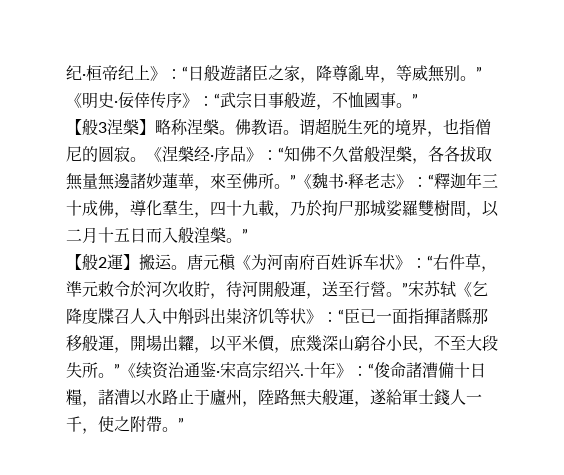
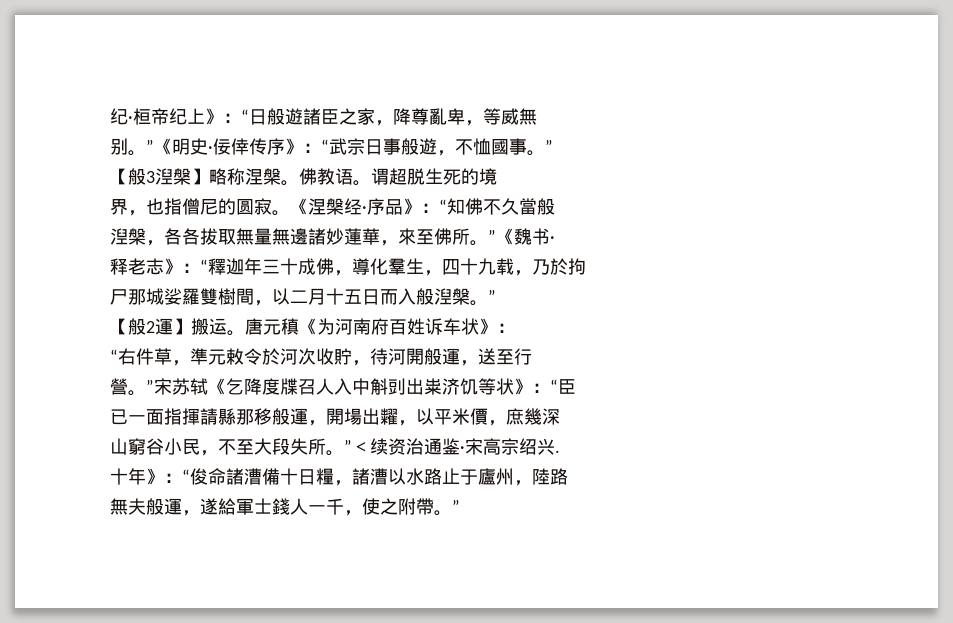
- 纪·桓帝纪上》：“日般遊諸臣之家，降尊亂卑，等威無别。”《明史·佞倖传序》：“武宗日事般遊，不恤國事。”
+ 纪·桓帝纪上》：“日般遊諸臣之家，降尊亂卑，等威無
+ 别。”《明史·佞倖传序》：“武宗日事般遊，不恤國事。”
- 【般3涅槃】略称涅槃。
+ 【般3湼槃】略称涅槃。
- 谓超脱生死的境界，也指僧尼的圆寂。
+ 谓超脱生死的境
+ 界，也指僧尼的圆寂。
- 《涅槃经·序品》：“知佛不久當般涅槃，各各拔取無量無邊諸妙蓮華，來至佛所。”《魏书·释老志》：“釋迦年三十成佛，導化羣生，四十九載，乃於拘尸那城娑羅雙樹間，以二月十五日而入般湟槃。”
+ 《涅槃经·序品》：“知佛不久當般
+ 湼槃，各各拔取無量無邊諸妙蓮華，來至佛所。”《魏书·
+ 释老志》：“釋迦年三十成佛，導化羣生，四十九载，乃於拘
+ 尸那城娑羅雙樹間，以二月十五日而入般湼槃。”
- 唐元稹《为河南府百姓诉车状》：“右件草，準元敕令於河次收貯，待河開般運，送至行營。”宋苏轼《乞降度牒召人入中斛㪷出粜济饥等状》：
+ 唐元稹《为河南府百姓诉车状》：
+ “右件草，準元敕令於河次收貯，待河開般運，送至行
+ 營。”宋苏轼《乞降度牒召人入中斛剅出粜济饥等状》：
- “臣已一面指揮諸縣那移般運，開場出糶，以平米價，庶幾深山窮谷小民，不至大段失所。”《续资治通鉴·宋高宗绍兴.十年》：
+ “臣
+ 已一面指揮請縣那移般運，開場出糶，以平米價，庶幾深
+ 山窮谷小民，不至大段失所。”＜续资治通鉴·宋高宗绍兴.
+ 十年》：
- “俊命諸漕備十日糧，諸漕以水路止于廬州，陸路無夫般運，遂給軍士錢人一千，使之附帶。”
+ “俊命諸漕備十日糧，諸漕以水路止于廬州，陸路
+ 無夫般運，遂給軍士錢人一千，使之附帶。”

